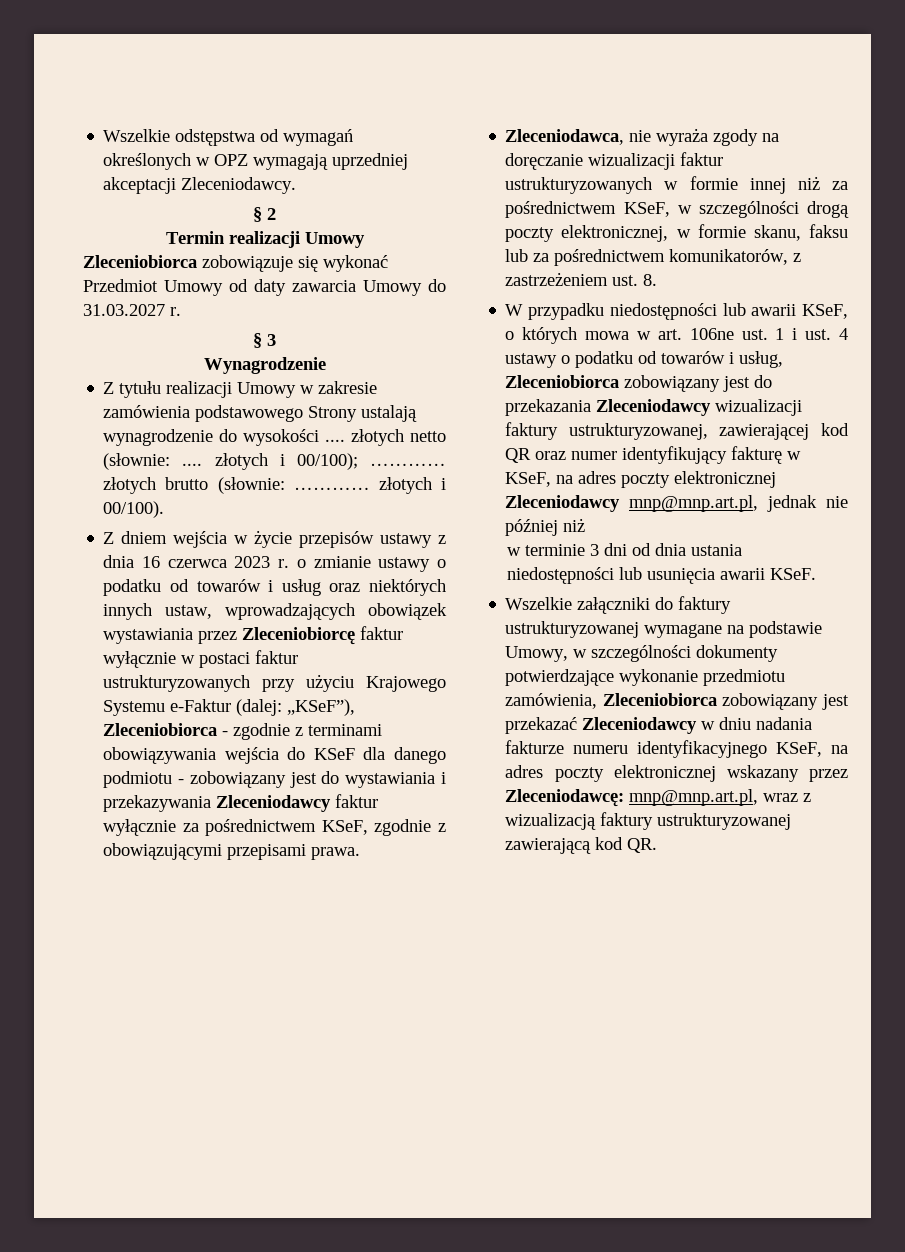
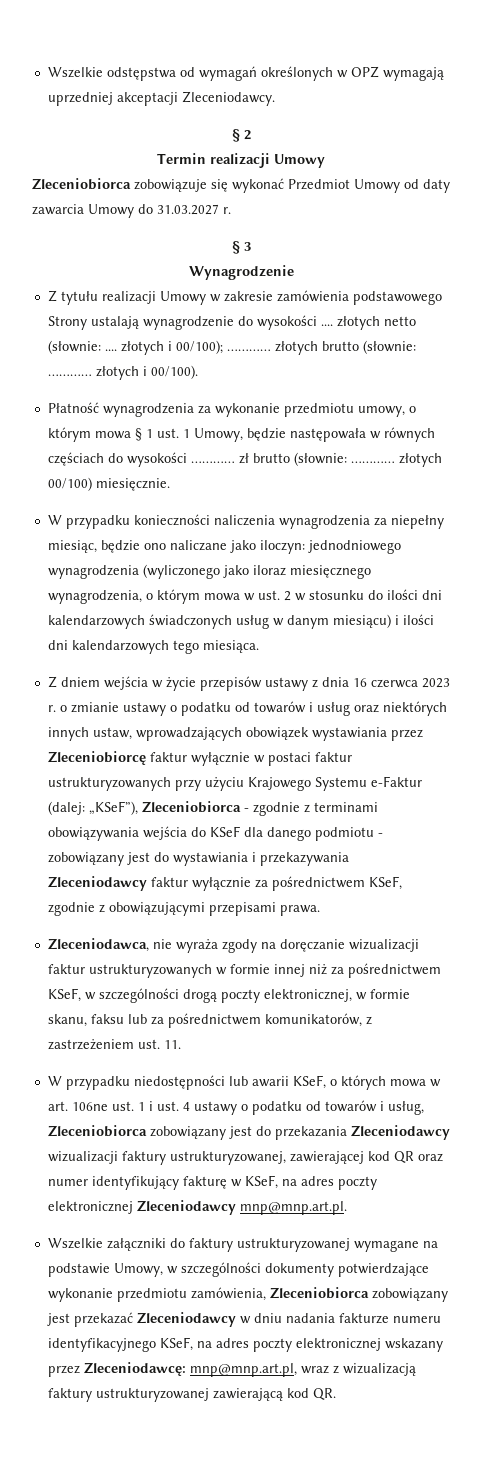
+ Płatność wynagrodzenia za wykonanie przedmiotu umowy, o którym mowa § 1 ust. 1 Umowy, będzie następowała w równych częściach do wysokości ………… zł brutto (słownie: ………… złotych 00/100) miesięcznie.
+ W przypadku konieczności naliczenia wynagrodzenia za niepełny miesiąc, będzie ono naliczane jako iloczyn: jednodniowego wynagrodzenia (wyliczonego jako iloraz miesięcznego wynagrodzenia, o którym mowa w ust. 2 w stosunku do ilości dni kalendarzowych świadczonych usług w danym miesiącu) i ilości dni kalendarzowych tego miesiąca.
- Zleceniodawca, nie wyraża zgody na doręczanie wizualizacji faktur ustrukturyzowanych w formie innej niż za pośrednictwem KSeF, w szczególności drogą poczty elektronicznej, w formie skanu, faksu lub za pośrednictwem komunikatorów, z zastrzeżeniem ust. 8.
+ Zleceniodawca, nie wyraża zgody na doręczanie wizualizacji faktur ustrukturyzowanych w formie innej niż za pośrednictwem KSeF, w szczególności drogą poczty elektronicznej, w formie skanu, faksu lub za pośrednictwem komunikatorów, z zastrzeżeniem ust. 11.
- W przypadku niedostępności lub awarii KSeF, o których mowa w art. 106ne ust. 1 i ust. 4 ustawy o podatku od towarów i usług, Zleceniobiorca zobowiązany jest do przekazania Zleceniodawcy wizualizacji faktury ustrukturyzowanej, zawierającej kod QR oraz numer identyfikujący fakturę w KSeF, na adres poczty elektronicznej Zleceniodawcy mnp@mnp.art.pl, jednak nie później niż
- w terminie 3 dni od dnia ustania niedostępności lub usunięcia awarii KSeF.
+ W przypadku niedostępności lub awarii KSeF, o których mowa w art. 106ne ust. 1 i ust. 4 ustawy o podatku od towarów i usług, Zleceniobiorca zobowiązany jest do przekazania Zleceniodawcy wizualizacji faktury ustrukturyzowanej, zawierającej kod QR oraz numer identyfikujący fakturę w KSeF, na adres poczty elektronicznej Zleceniodawcy mnp@mnp.art.pl.

